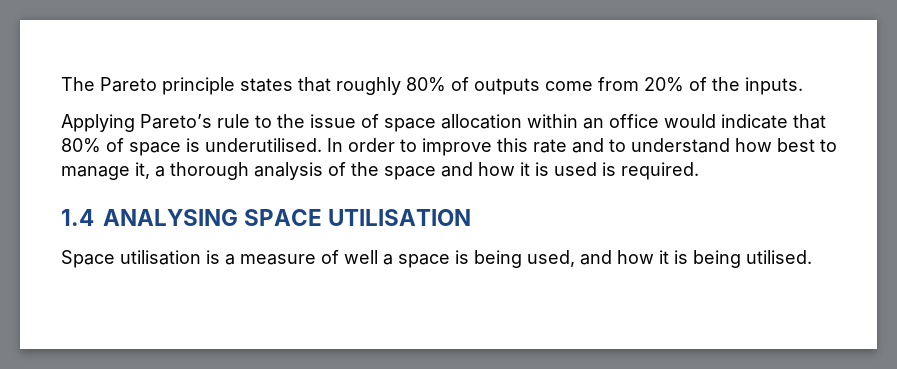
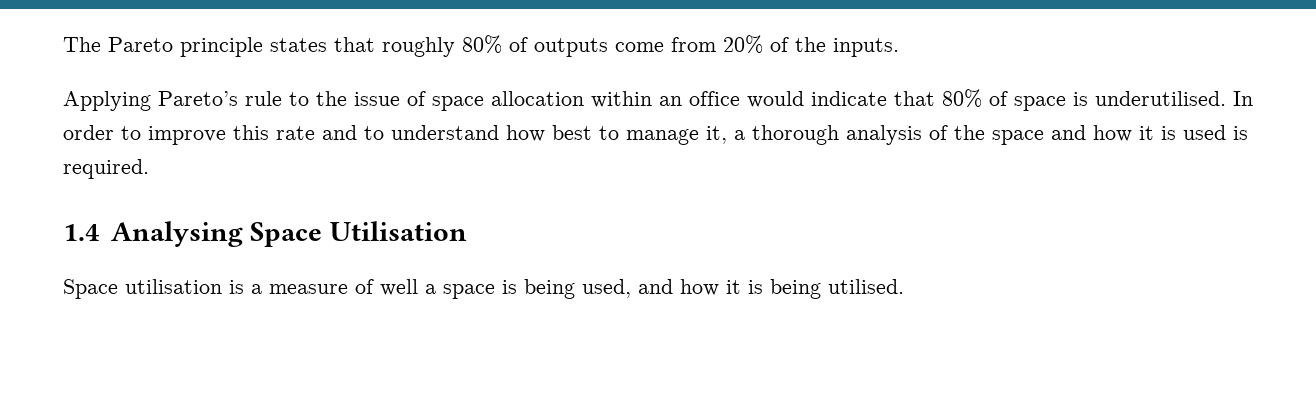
- 1.4 ANALYSING SPACE UTILISATION
+ 1.4 Analysing Space Utilisation

